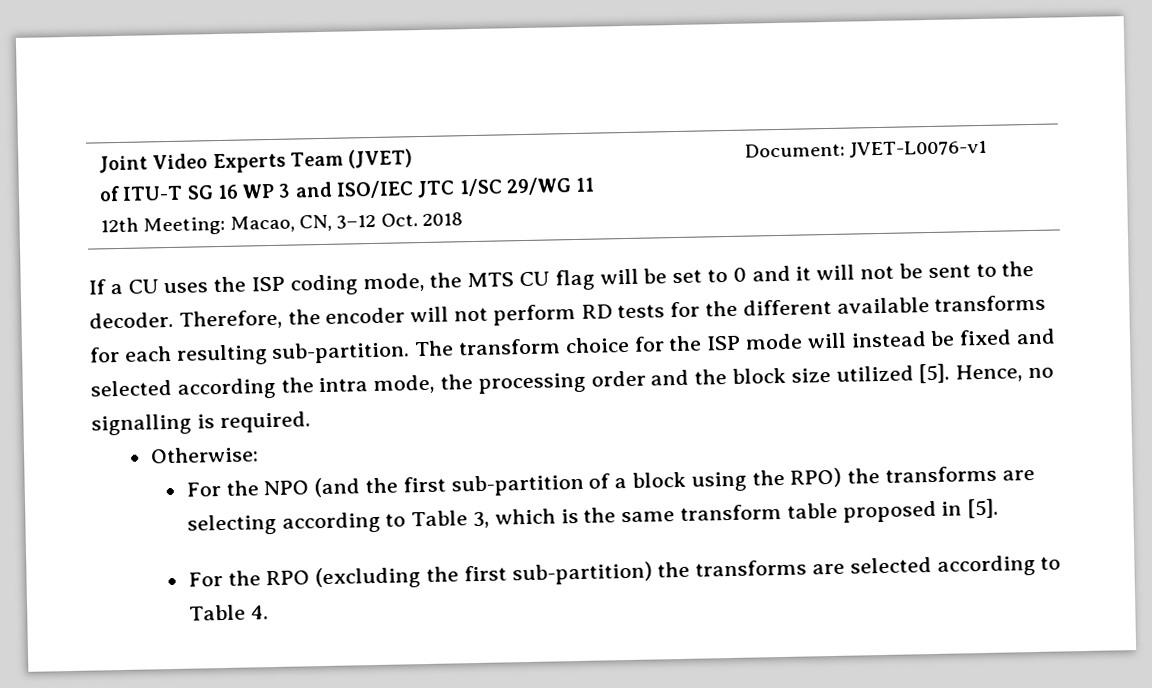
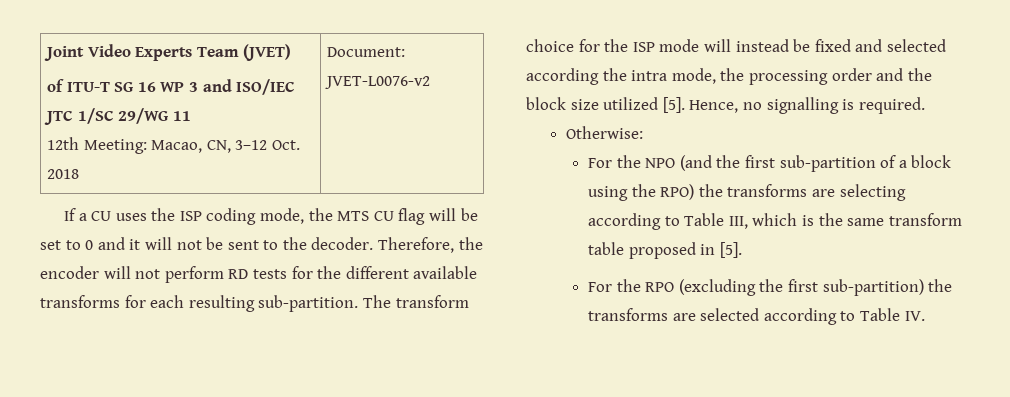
  Joint Video Experts Team (JVET)
  of ITU-T SG 16 WP 3 and ISO/IEC JTC 1/SC 29/WG 11
- 12th Meeting: Macao, CN, 3–12 Oct. 2018 | Document: JVET-L0076-v1
+ 12th Meeting: Macao, CN, 3–12 Oct. 2018 | Document: JVET-L0076-v2
- For the NPO (and the first sub-partition of a block using the RPO) the transforms are selecting according to Table 3, which is the same transform table proposed in [5].
+ For the NPO (and the first sub-partition of a block using the RPO) the transforms are selecting according to Table III, which is the same transform table proposed in [5].
- For the RPO (excluding the first sub-partition) the transforms are selected according to Table 4.
+ For the RPO (excluding the first sub-partition) the transforms are selected according to Table IV.

